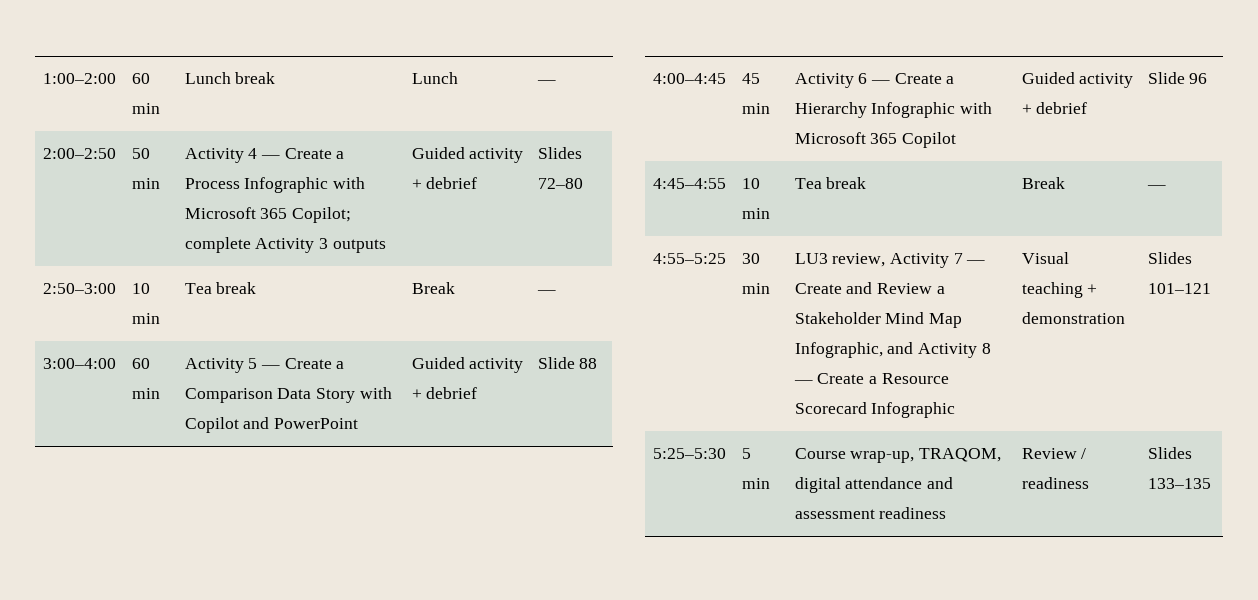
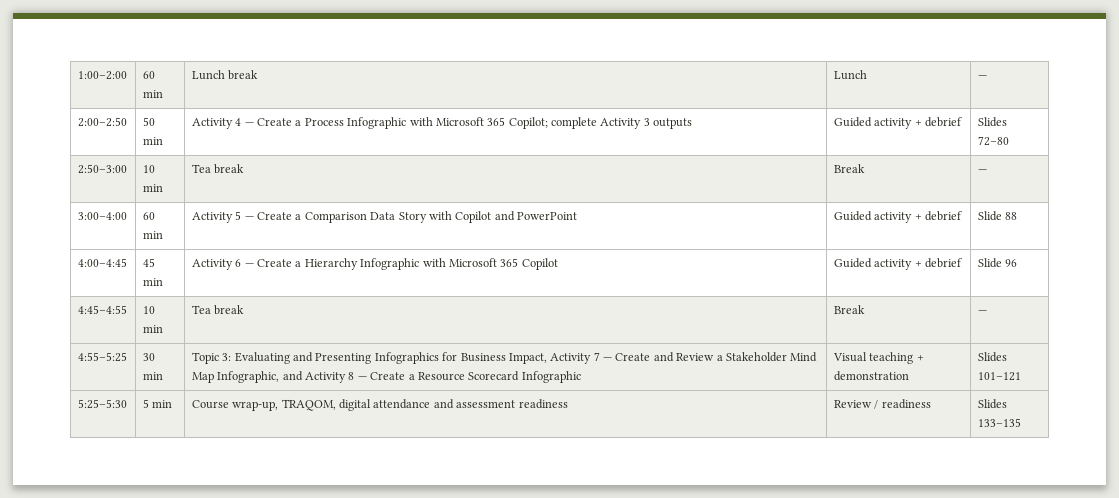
- 4:55–5:25 | 30 min | LU3 review, Activity 7 — Create and Review a Stakeholder Mind Map Infographic, and Activity 8 — Create a Resource Scorecard Infographic | Visual teaching + demonstration | Slides 101–121
+ 4:55–5:25 | 30 min | Topic 3: Evaluating and Presenting Infographics for Business Impact, Activity 7 — Create and Review a Stakeholder Mind Map Infographic, and Activity 8 — Create a Resource Scorecard Infographic | Visual teaching + demonstration | Slides 101–121

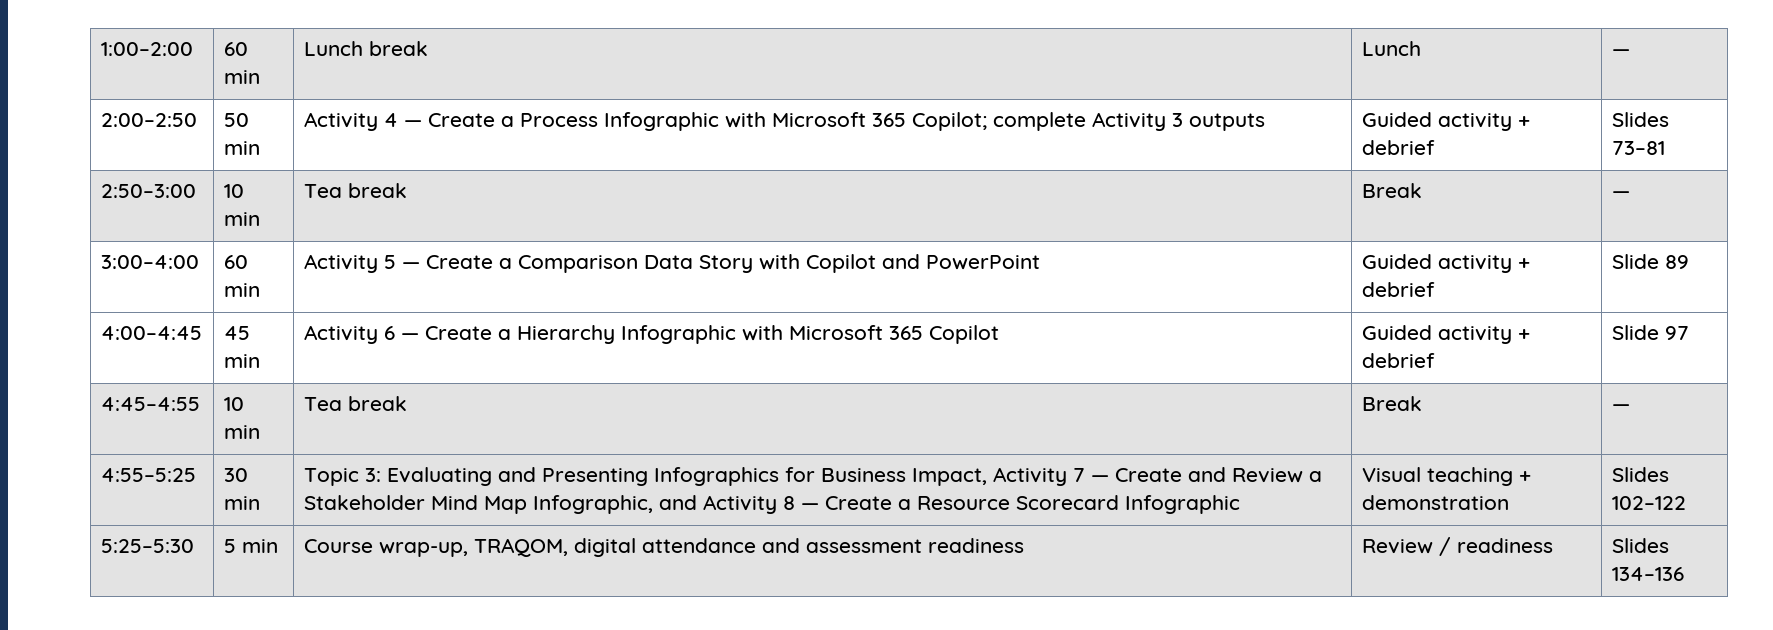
- 2:00–2:50 | 50 min | Activity 4 — Create a Process Infographic with Microsoft 365 Copilot; complete Activity 3 outputs | Guided activity + debrief | Slides 72–80
+ 2:00–2:50 | 50 min | Activity 4 — Create a Process Infographic with Microsoft 365 Copilot; complete Activity 3 outputs | Guided activity + debrief | Slides 73–81
- 3:00–4:00 | 60 min | Activity 5 — Create a Comparison Data Story with Copilot and PowerPoint | Guided activity + debrief | Slide 88
+ 3:00–4:00 | 60 min | Activity 5 — Create a Comparison Data Story with Copilot and PowerPoint | Guided activity + debrief | Slide 89
- 4:00–4:45 | 45 min | Activity 6 — Create a Hierarchy Infographic with Microsoft 365 Copilot | Guided activity + debrief | Slide 96
+ 4:00–4:45 | 45 min | Activity 6 — Create a Hierarchy Infographic with Microsoft 365 Copilot | Guided activity + debrief | Slide 97
- 4:55–5:25 | 30 min | Topic 3: Evaluating and Presenting Infographics for Business Impact, Activity 7 — Create and Review a Stakeholder Mind Map Infographic, and Activity 8 — Create a Resource Scorecard Infographic | Visual teaching + demonstration | Slides 101–121
+ 4:55–5:25 | 30 min | Topic 3: Evaluating and Presenting Infographics for Business Impact, Activity 7 — Create and Review a Stakeholder Mind Map Infographic, and Activity 8 — Create a Resource Scorecard Infographic | Visual teaching + demonstration | Slides 102–122
- 5:25–5:30 | 5 min | Course wrap-up, TRAQOM, digital attendance and assessment readiness | Review / readiness | Slides 133–135
+ 5:25–5:30 | 5 min | Course wrap-up, TRAQOM, digital attendance and assessment readiness | Review / readiness | Slides 134–136

